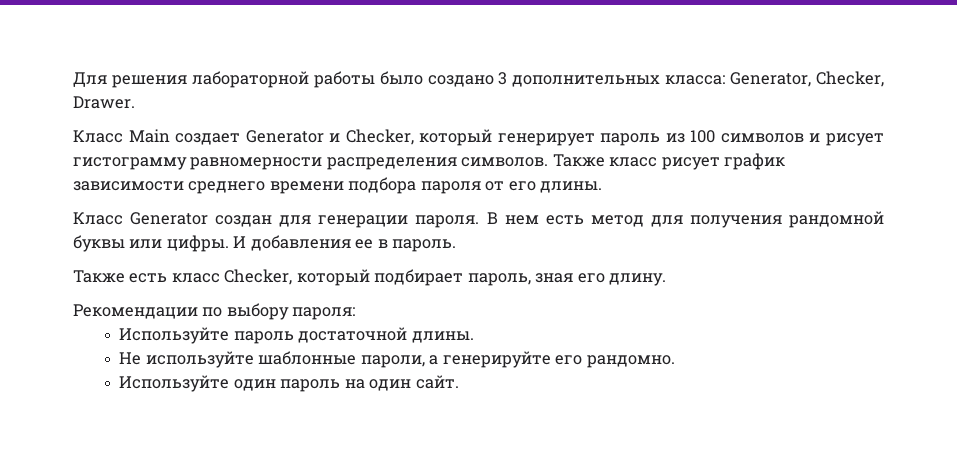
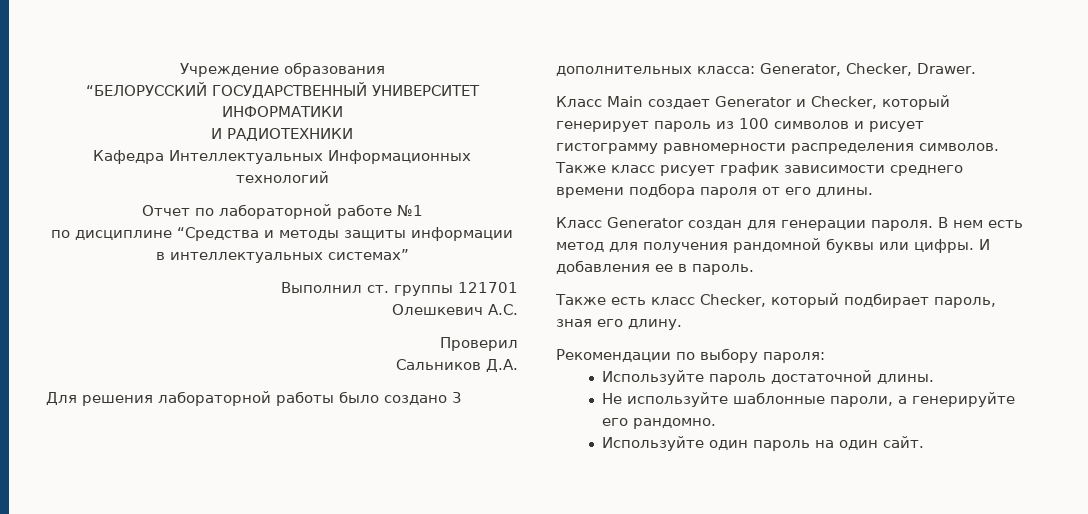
+ Учреждение образования
+ “БЕЛОРУССКИЙ ГОСУДАРСТВЕННЫЙ УНИВЕРСИТЕТ ИНФОРМАТИКИ
+ И РАДИОТЕХНИКИ
+ Кафедра Интеллектуальных Информационных технологий
+ Отчет по лабораторной работе №1
+ по дисциплине “Средства и методы защиты информации в интеллектуальных системах”
+ Выполнил ст. группы 121701
+ Олешкевич А.С.
+ Проверил
+ Сальников Д.А.

